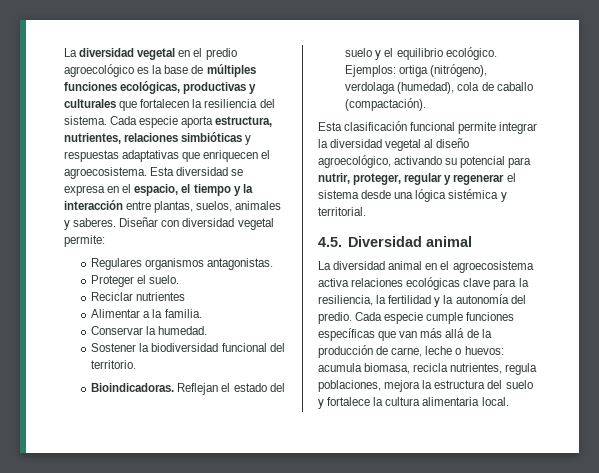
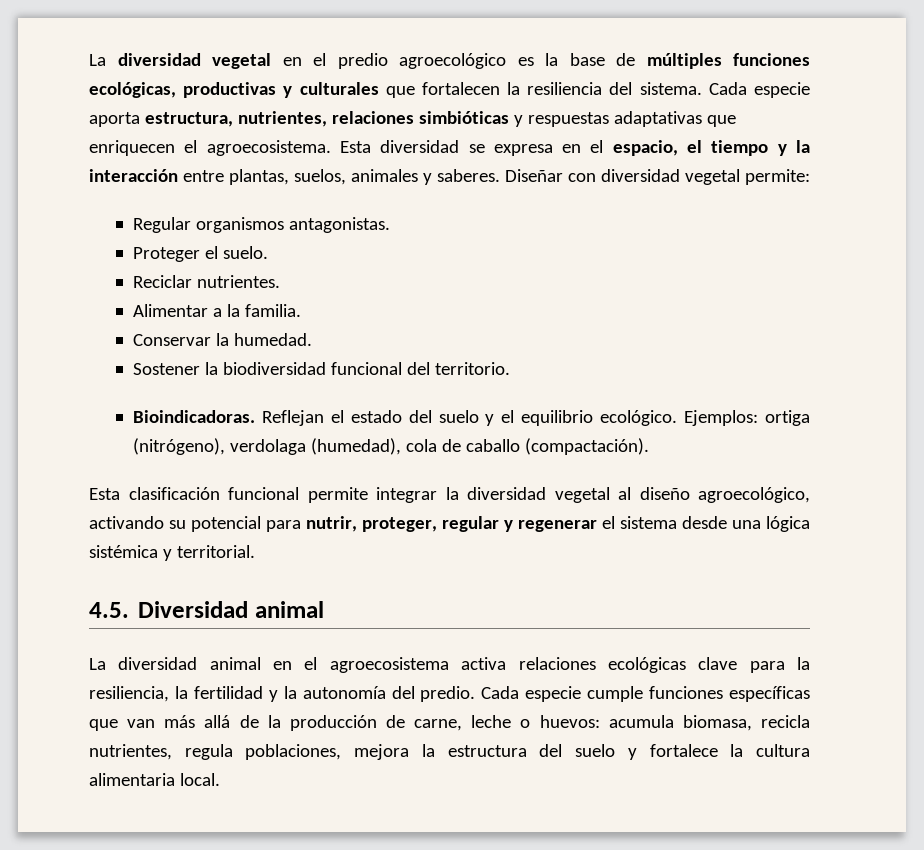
- Regulares organismos antagonistas.
+ Regular organismos antagonistas.
- Reciclar nutrientes
+ Reciclar nutrientes.

